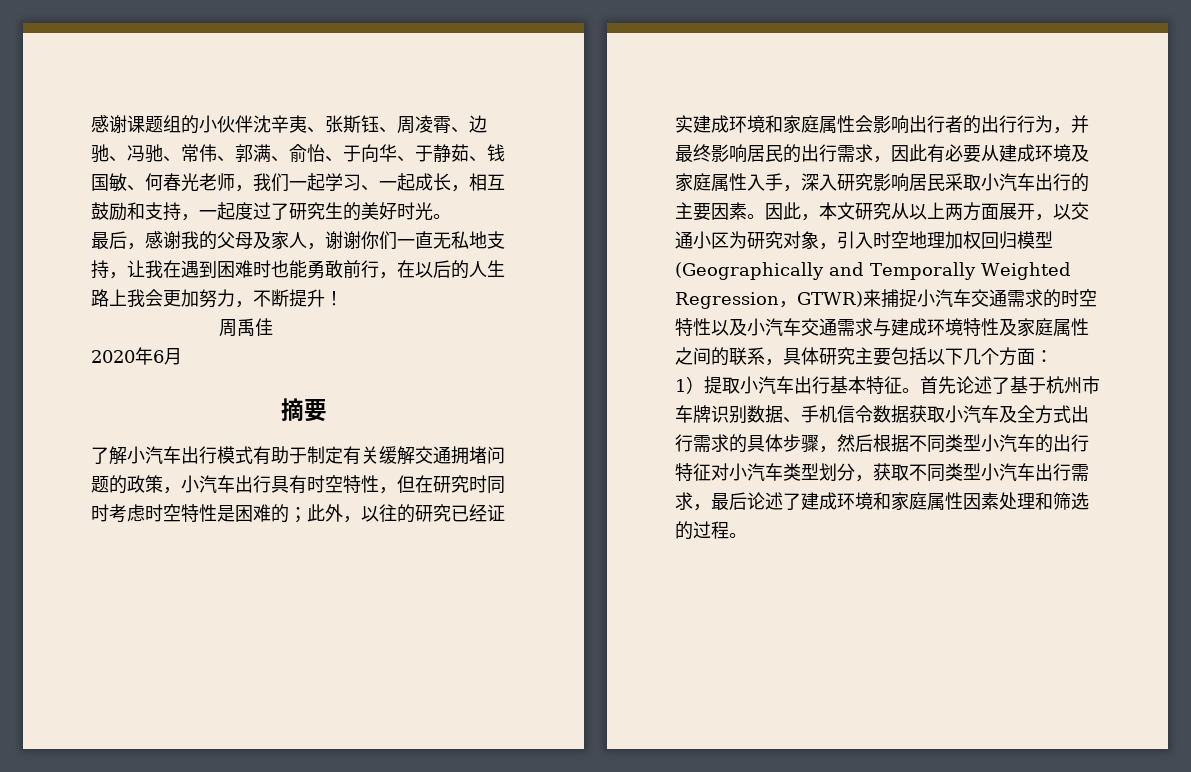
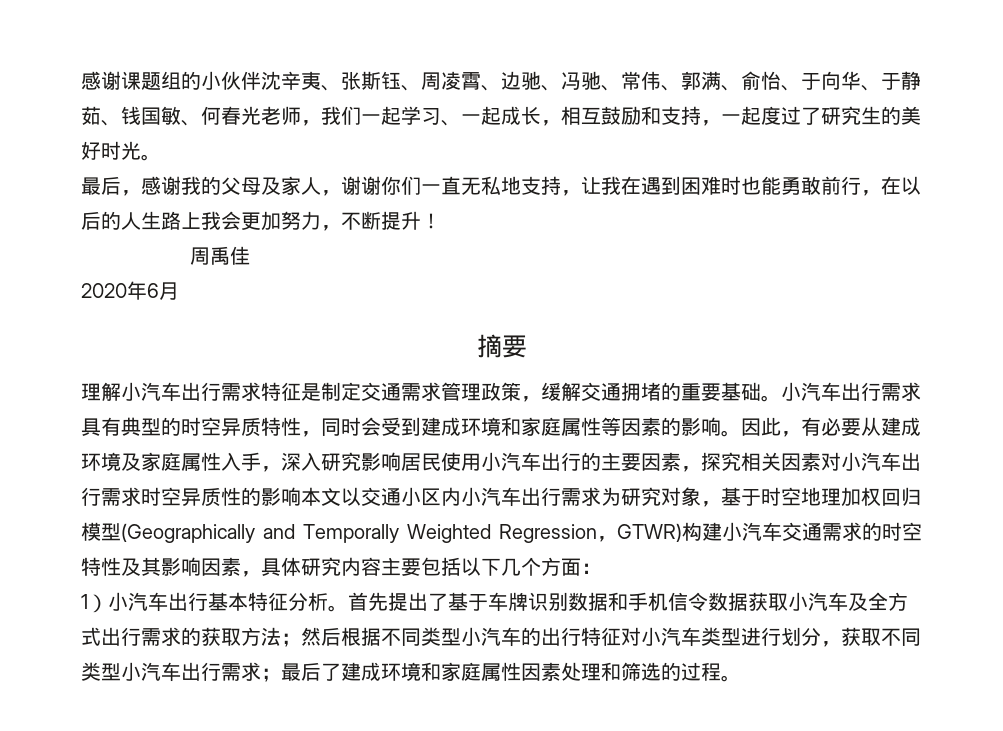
- 了解小汽车出行模式有助于制定有关缓解交通拥堵问题的政策，小汽车出行具有时空特性，但在研究时同时考虑时空特性是困难的；此外，以往的研究已经证实建成环境和家庭属性会影响出行者的出行行为，并最终影响居民的出行需求，因此有必要从建成环境及家庭属性入手，深入研究影响居民采取小汽车出行的主要因素。因此，本文研究从以上两方面展开，以交通小区为研究对象，引入时空地理加权回归模型(Geographically and Temporally Weighted Regression，GTWR)来捕捉小汽车交通需求的时空特性以及小汽车交通需求与建成环境特性及家庭属性之间的联系，具体研究主要包括以下几个方面：
+ 理解小汽车出行需求特征是制定交通需求管理政策，缓解交通拥堵的重要基础。小汽车出行需求具有典型的时空异质特性，同时会受到建成环境和家庭属性等因素的影响。因此，有必要从建成环境及家庭属性入手，深入研究影响居民使用小汽车出行的主要因素，探究相关因素对小汽车出行需求时空异质性的影响本文以交通小区内小汽车出行需求为研究对象，基于时空地理加权回归模型(Geographically and Temporally Weighted Regression，GTWR)构建小汽车交通需求的时空特性及其影响因素，具体研究内容主要包括以下几个方面：
- 1）提取小汽车出行基本特征。首先论述了基于杭州市车牌识别数据、手机信令数据获取小汽车及全方式出行需求的具体步骤，然后根据不同类型小汽车的出行特征对小汽车类型划分，获取不同类型小汽车出行需求，最后论述了建成环境和家庭属性因素处理和筛选的过程。
+ 1）小汽车出行基本特征分析。首先提出了基于车牌识别数据和手机信令数据获取小汽车及全方式出行需求的获取方法；然后根据不同类型小汽车的出行特征对小汽车类型进行划分，获取不同类型小汽车出行需求；最后了建成环境和家庭属性因素处理和筛选的过程。

